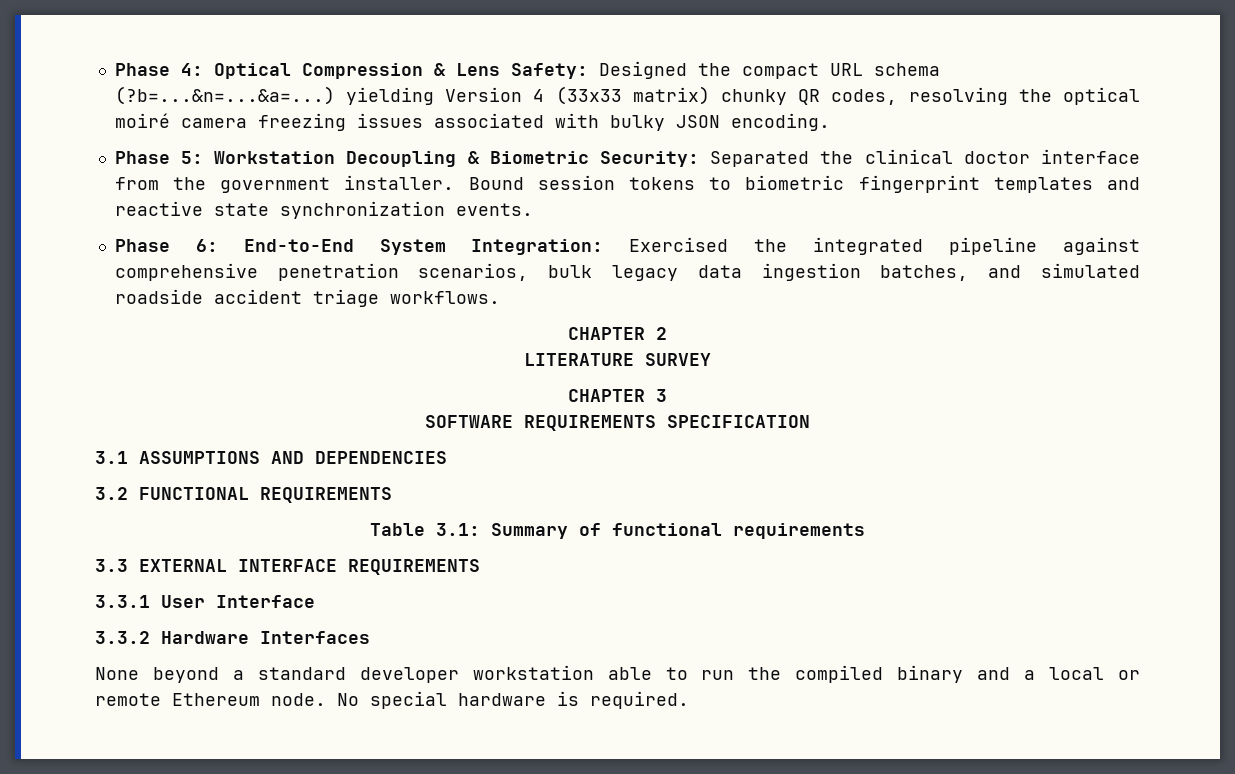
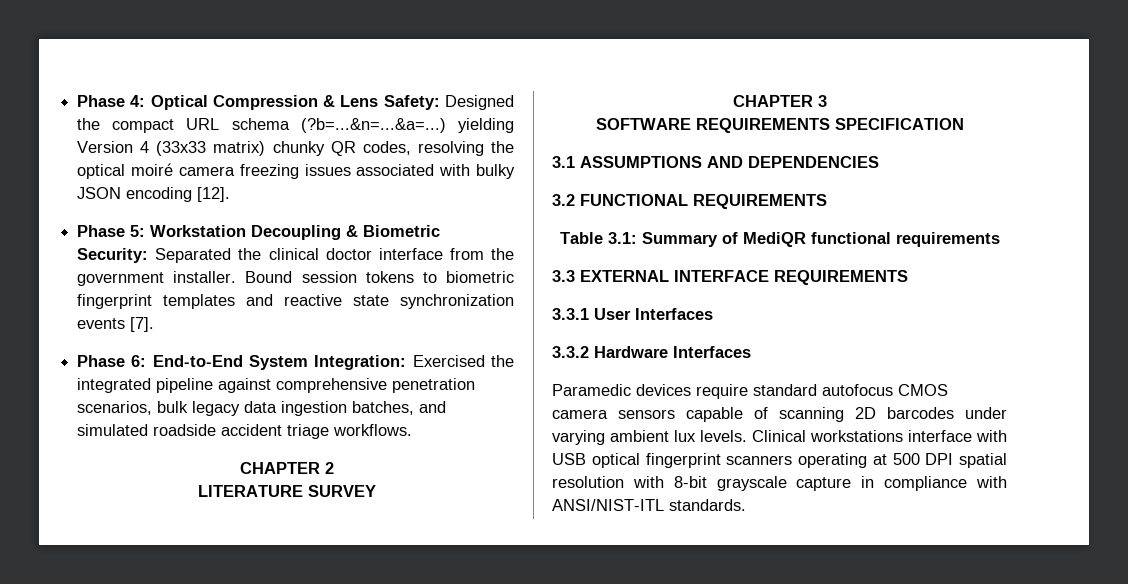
- Phase 4: Optical Compression & Lens Safety: Designed the compact URL schema (?b=...&n=...&a=...) yielding Version 4 (33x33 matrix) chunky QR codes, resolving the optical moiré camera freezing issues associated with bulky JSON encoding.
+ Phase 4: Optical Compression & Lens Safety: Designed the compact URL schema (?b=...&n=...&a=...) yielding Version 4 (33x33 matrix) chunky QR codes, resolving the optical moiré camera freezing issues associated with bulky JSON encoding [12].
- Bound session tokens to biometric fingerprint templates and reactive state synchronization events.
+ Bound session tokens to biometric fingerprint templates and reactive state synchronization events [7].
- Table 3.1: Summary of functional requirements
+ Table 3.1: Summary of MediQR functional requirements
- 3.3.1 User Interface
+ 3.3.1 User Interfaces
- None beyond a standard developer workstation able to run the compiled binary and a local or remote Ethereum node. No special hardware is required.
+ Paramedic devices require standard autofocus CMOS camera sensors capable of scanning 2D barcodes under varying ambient lux levels. Clinical workstations interface with USB optical fingerprint scanners operating at 500 DPI spatial resolution with 8-bit grayscale capture in compliance with ANSI/NIST-ITL standards.

